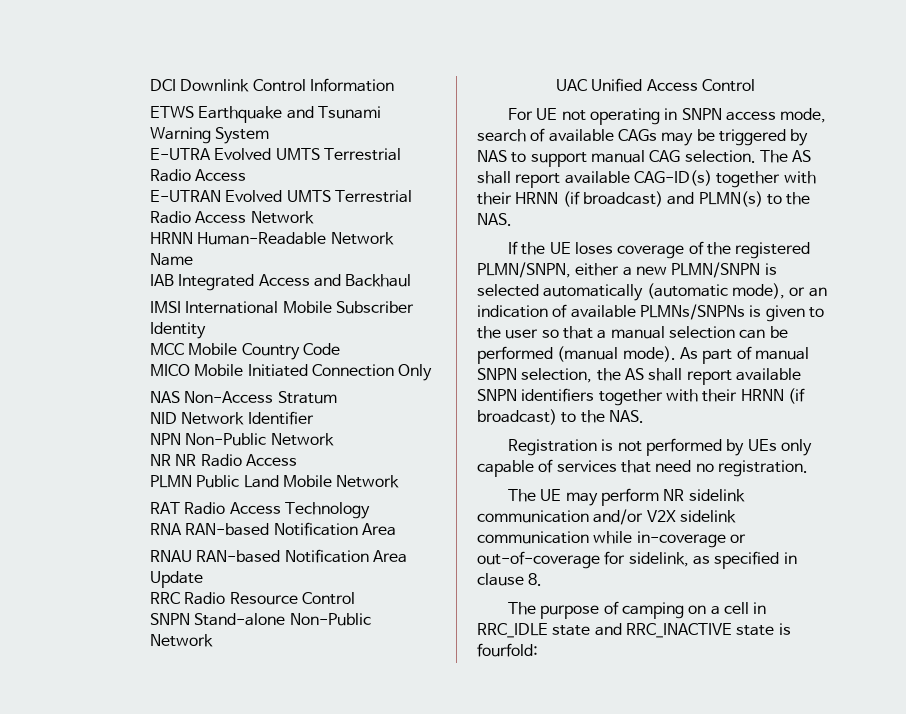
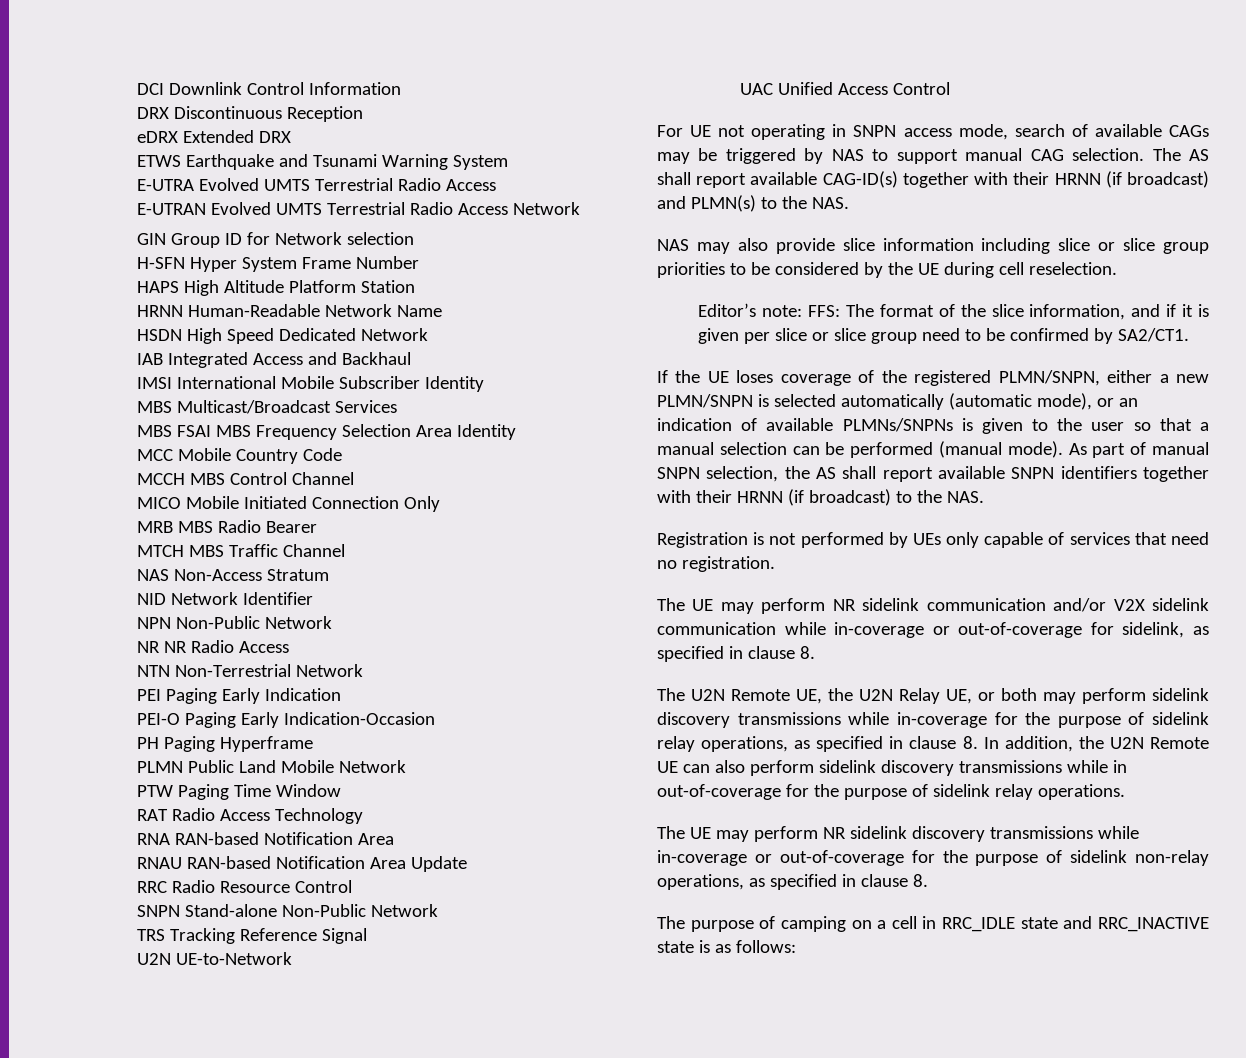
+ DRX Discontinuous Reception
+ eDRX Extended DRX
+ GIN Group ID for Network selection
+ H-SFN Hyper System Frame Number
+ HAPS High Altitude Platform Station
+ HSDN High Speed Dedicated Network
+ MBS Multicast/Broadcast Services
+ MBS FSAI MBS Frequency Selection Area Identity
+ MCCH MBS Control Channel
+ MRB MBS Radio Bearer
+ MTCH MBS Traffic Channel
+ NTN Non-Terrestrial Network
+ PEI Paging Early Indication
+ PEI-O Paging Early Indication-Occasion
+ PH Paging Hyperframe
+ PTW Paging Time Window
+ TRS Tracking Reference Signal
+ U2N UE-to-Network
+ NAS may also provide slice information including slice or slice group priorities to be considered by the UE during cell reselection.
+ Editor’s note: FFS: The format of the slice information, and if it is given per slice or slice group need to be confirmed by SA2/CT1.
+ The U2N Remote UE, the U2N Relay UE, or both may perform sidelink discovery transmissions while in-coverage for the purpose of sidelink relay operations, as specified in clause 8. In addition, the U2N Remote UE can also perform sidelink discovery transmissions while in out-of-coverage for the purpose of sidelink relay operations.
+ The UE may perform NR sidelink discovery transmissions while in-coverage or out-of-coverage for the purpose of sidelink non-relay operations, as specified in clause 8.
- The purpose of camping on a cell in RRC_IDLE state and RRC_INACTIVE state is fourfold:
+ The purpose of camping on a cell in RRC_IDLE state and RRC_INACTIVE state is as follows:

